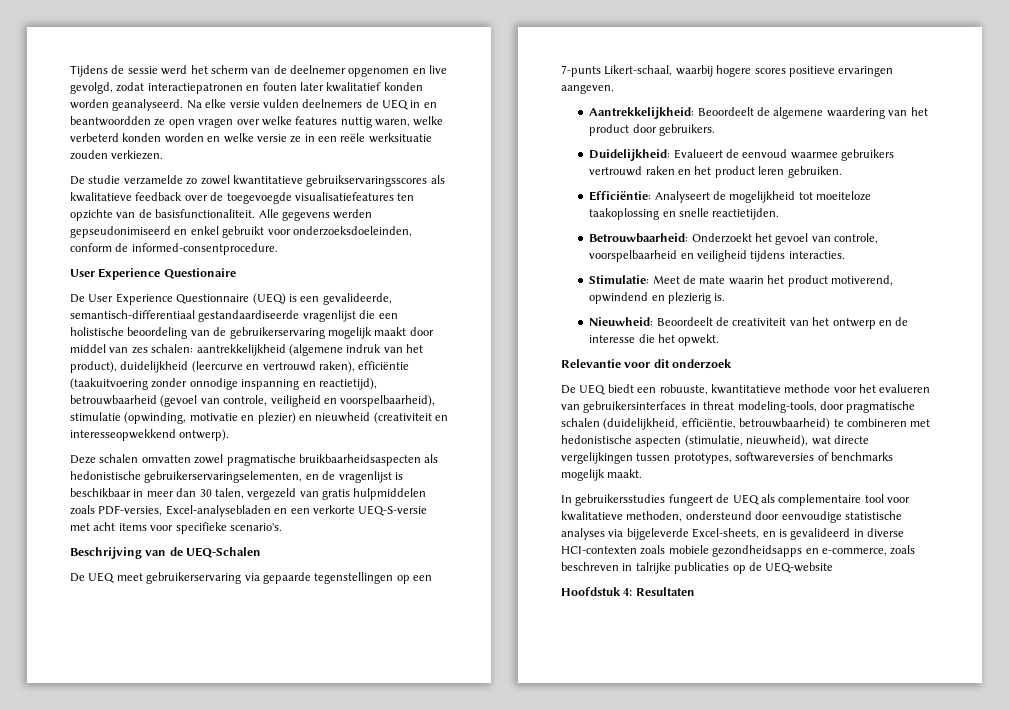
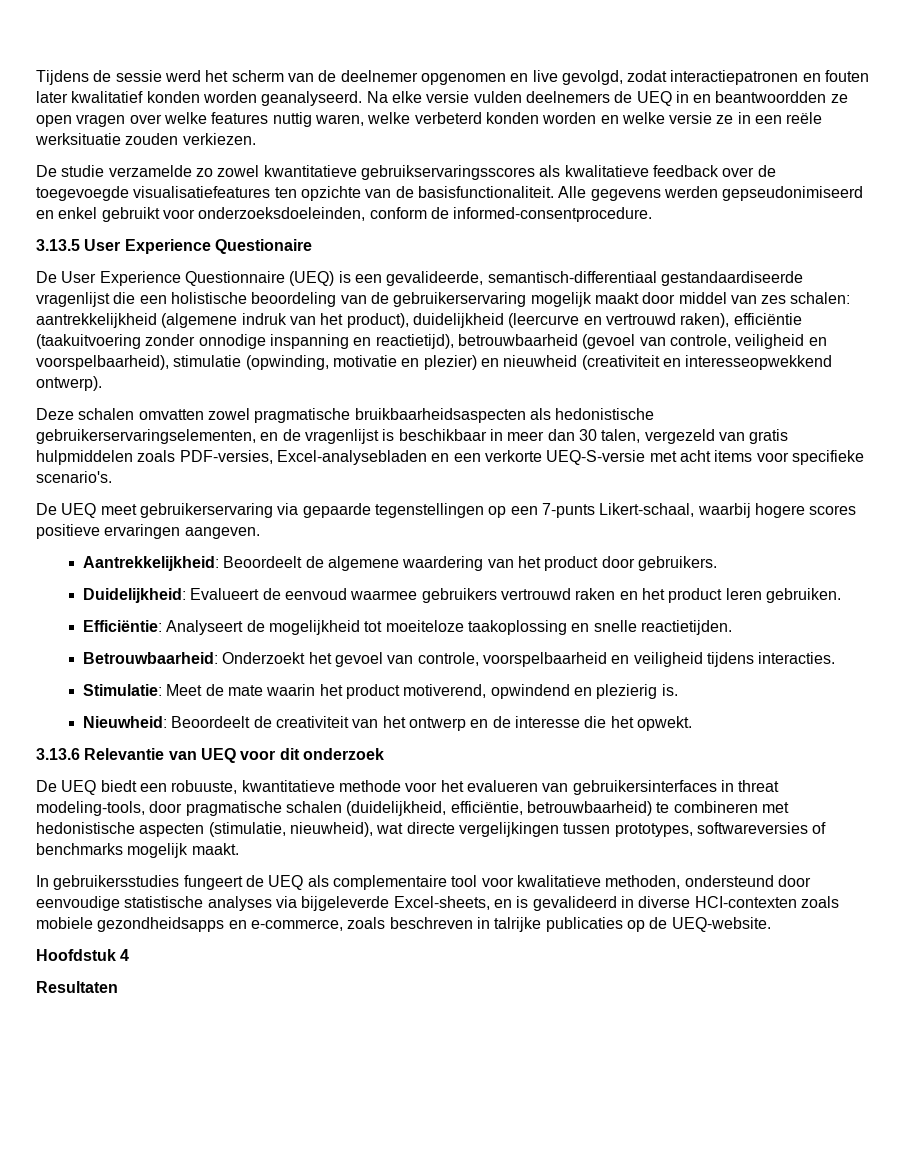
- User Experience Questionaire
+ 3.13.5 User Experience Questionaire
- Beschrijving van de UEQ-Schalen
- Relevantie voor dit onderzoek
+ 3.13.6 Relevantie van UEQ voor dit onderzoek
- In gebruikersstudies fungeert de UEQ als complementaire tool voor kwalitatieve methoden, ondersteund door eenvoudige statistische analyses via bijgeleverde Excel-sheets, en is gevalideerd in diverse HCI-contexten zoals mobiele gezondheidsapps en e-commerce, zoals beschreven in talrijke publicaties op de UEQ-website
+ In gebruikersstudies fungeert de UEQ als complementaire tool voor kwalitatieve methoden, ondersteund door eenvoudige statistische analyses via bijgeleverde Excel-sheets, en is gevalideerd in diverse HCI-contexten zoals mobiele gezondheidsapps en e-commerce, zoals beschreven in talrijke publicaties op de UEQ-website.
- Hoofdstuk 4: Resultaten
+ Hoofdstuk 4
+ Resultaten

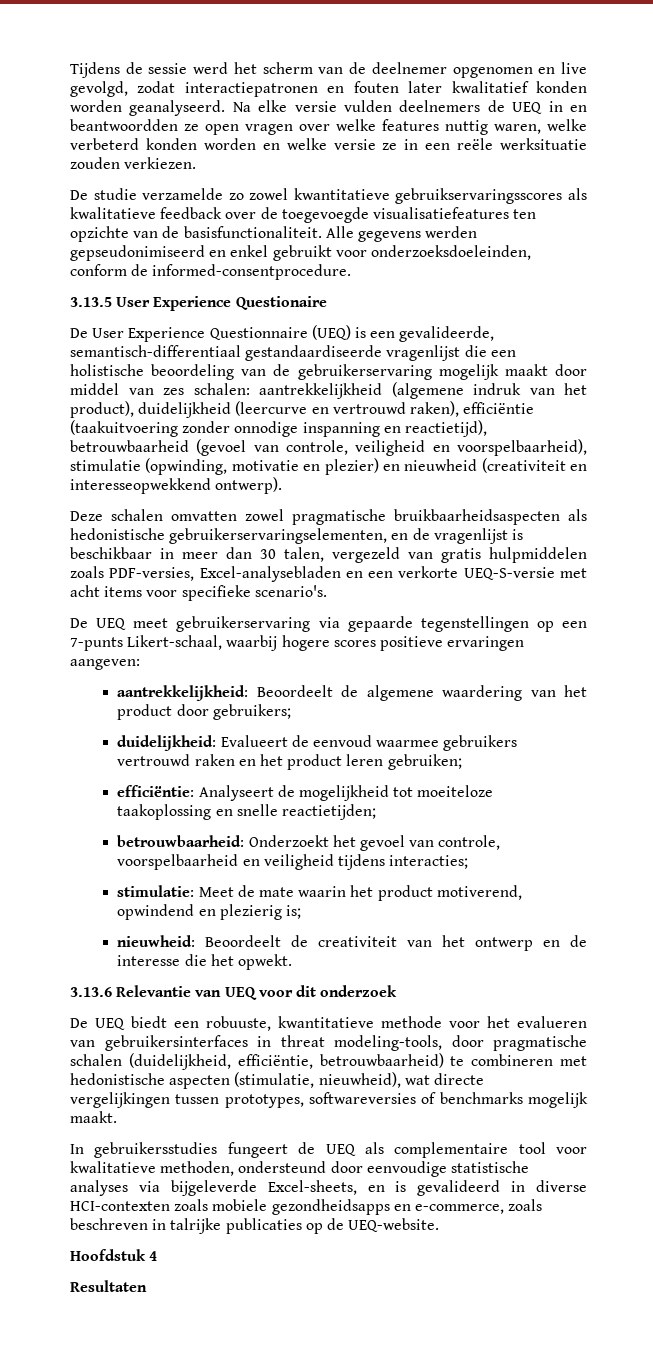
- De UEQ meet gebruikerservaring via gepaarde tegenstellingen op een 7-punts Likert-schaal, waarbij hogere scores positieve ervaringen aangeven.
- Aantrekkelijkheid:
+ De UEQ meet gebruikerservaring via gepaarde tegenstellingen op een 7-punts Likert-schaal, waarbij hogere scores positieve ervaringen aangeven:
+ aantrekkelijkheid:
- Beoordeelt de algemene waardering van het product door gebruikers.
- Duidelijkheid:
+ Beoordeelt de algemene waardering van het product door gebruikers;
+ duidelijkheid:
- Evalueert de eenvoud waarmee gebruikers vertrouwd raken en het product leren gebruiken.
- Efficiëntie:
+ Evalueert de eenvoud waarmee gebruikers vertrouwd raken en het product leren gebruiken;
+ efficiëntie:
- Analyseert de mogelijkheid tot moeiteloze taakoplossing en snelle reactietijden.
- Betrouwbaarheid:
+ Analyseert de mogelijkheid tot moeiteloze taakoplossing en snelle reactietijden;
+ betrouwbaarheid:
- Onderzoekt het gevoel van controle, voorspelbaarheid en veiligheid tijdens interacties.
- Stimulatie:
+ Onderzoekt het gevoel van controle, voorspelbaarheid en veiligheid tijdens interacties;
+ stimulatie:
- Meet de mate waarin het product motiverend, opwindend en plezierig is.
- Nieuwheid:
+ Meet de mate waarin het product motiverend, opwindend en plezierig is;
+ nieuwheid:

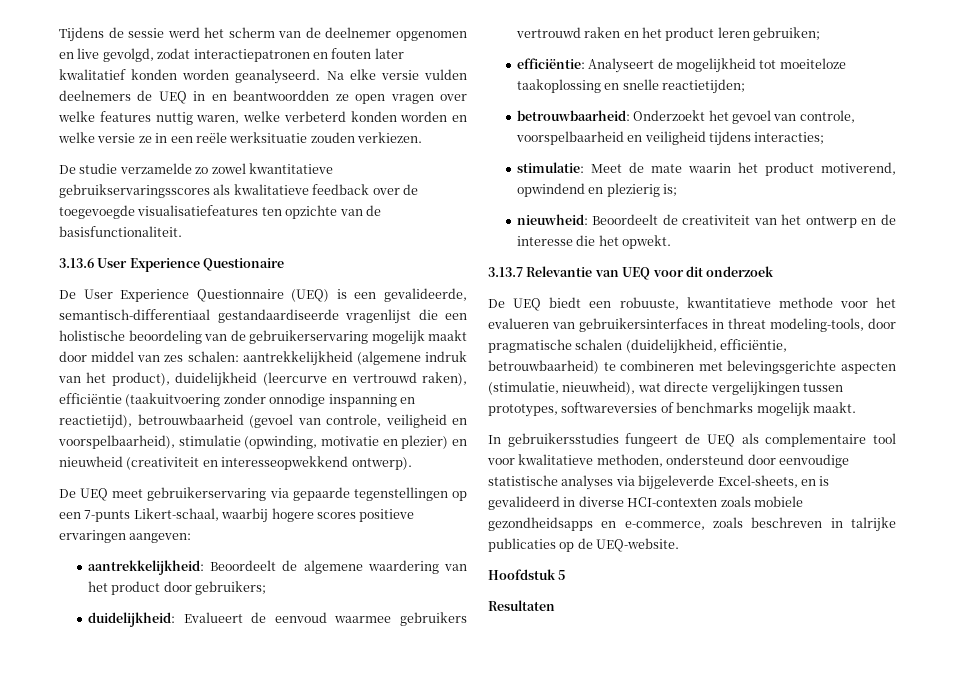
- De studie verzamelde zo zowel kwantitatieve gebruikservaringsscores als kwalitatieve feedback over de toegevoegde visualisatiefeatures ten opzichte van de basisfunctionaliteit. Alle gegevens werden gepseudonimiseerd en enkel gebruikt voor onderzoeksdoeleinden, conform de informed-consentprocedure.
- 3.13.5 User Experience Questionaire
+ De studie verzamelde zo zowel kwantitatieve gebruikservaringsscores als kwalitatieve feedback over de toegevoegde visualisatiefeatures ten opzichte van de basisfunctionaliteit.
+ 3.13.6 User Experience Questionaire
- Deze schalen omvatten zowel pragmatische bruikbaarheidsaspecten als hedonistische gebruikerservaringselementen, en de vragenlijst is beschikbaar in meer dan 30 talen, vergezeld van gratis hulpmiddelen zoals PDF-versies, Excel-analysebladen en een verkorte UEQ-S-versie met acht items voor specifieke scenario's.
- 3.13.6 Relevantie van UEQ voor dit onderzoek
+ 3.13.7 Relevantie van UEQ voor dit onderzoek
- De UEQ biedt een robuuste, kwantitatieve methode voor het evalueren van gebruikersinterfaces in threat modeling-tools, door pragmatische schalen (duidelijkheid, efficiëntie, betrouwbaarheid) te combineren met hedonistische aspecten (stimulatie, nieuwheid), wat directe vergelijkingen tussen prototypes, softwareversies of benchmarks mogelijk maakt.
+ De UEQ biedt een robuuste, kwantitatieve methode voor het evalueren van gebruikersinterfaces in threat modeling-tools, door pragmatische schalen (duidelijkheid, efficiëntie, betrouwbaarheid) te combineren met belevingsgerichte aspecten (stimulatie, nieuwheid), wat directe vergelijkingen tussen prototypes, softwareversies of benchmarks mogelijk maakt.
- Hoofdstuk 4
+ Hoofdstuk 5

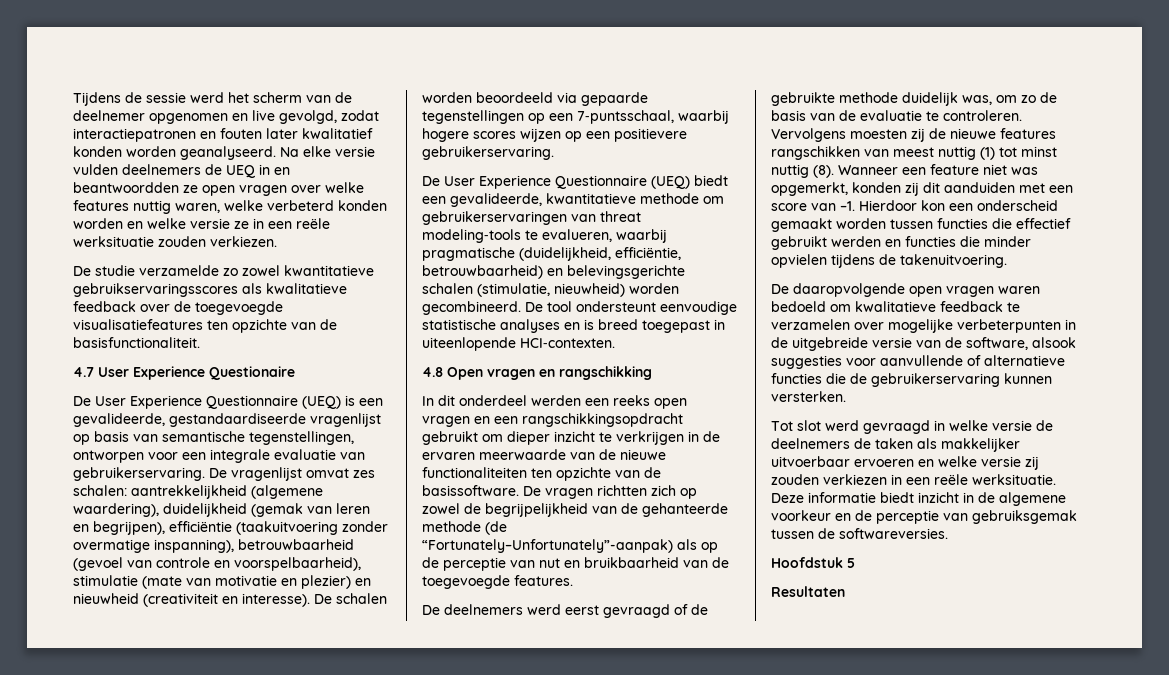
- 3.13.6 User Experience Questionaire
+ 4.7 User Experience Questionaire
- De User Experience Questionnaire (UEQ) is een gevalideerde, semantisch-differentiaal gestandaardiseerde vragenlijst die een holistische beoordeling van de gebruikerservaring mogelijk maakt door middel van zes schalen: aantrekkelijkheid (algemene indruk van het product), duidelijkheid (leercurve en vertrouwd raken), efficiëntie (taakuitvoering zonder onnodige inspanning en reactietijd), betrouwbaarheid (gevoel van controle, veiligheid en voorspelbaarheid), stimulatie (opwinding, motivatie en plezier) en nieuwheid (creativiteit en interesseopwekkend ontwerp).
- De UEQ meet gebruikerservaring via gepaarde tegenstellingen op een 7-punts Likert-schaal, waarbij hogere scores positieve ervaringen aangeven:
- aantrekkelijkheid: Beoordeelt de algemene waardering van het product door gebruikers;
- duidelijkheid: Evalueert de eenvoud waarmee gebruikers vertrouwd raken en het product leren gebruiken;
- efficiëntie: Analyseert de mogelijkheid tot moeiteloze taakoplossing en snelle reactietijden;
- betrouwbaarheid: Onderzoekt het gevoel van controle, voorspelbaarheid en veiligheid tijdens interacties;
- stimulatie: Meet de mate waarin het product motiverend, opwindend en plezierig is;
- nieuwheid: Beoordeelt de creativiteit van het ontwerp en de interesse die het opwekt.
- 3.13.7 Relevantie van UEQ voor dit onderzoek
- De UEQ biedt een robuuste, kwantitatieve methode voor het evalueren van gebruikersinterfaces in threat modeling-tools, door pragmatische schalen (duidelijkheid, efficiëntie, betrouwbaarheid) te combineren met belevingsgerichte aspecten (stimulatie, nieuwheid), wat directe vergelijkingen tussen prototypes, softwareversies of benchmarks mogelijk maakt.
- In gebruikersstudies fungeert de UEQ als complementaire tool voor kwalitatieve methoden, ondersteund door eenvoudige statistische analyses via bijgeleverde Excel-sheets, en is gevalideerd in diverse HCI-contexten zoals mobiele gezondheidsapps en e-commerce, zoals beschreven in talrijke publicaties op de UEQ-website.
+ De User Experience Questionnaire (UEQ) is een gevalideerde, gestandaardiseerde vragenlijst op basis van semantische tegenstellingen, ontworpen voor een integrale evaluatie van gebruikerservaring. De vragenlijst omvat zes schalen: aantrekkelijkheid (algemene waardering), duidelijkheid (gemak van leren en begrijpen), efficiëntie (taakuitvoering zonder overmatige inspanning), betrouwbaarheid (gevoel van controle en voorspelbaarheid), stimulatie (mate van motivatie en plezier) en nieuwheid (creativiteit en interesse). De schalen worden beoordeeld via gepaarde tegenstellingen op een 7‑puntsschaal, waarbij hogere scores wijzen op een positievere gebruikerservaring.
+ De User Experience Questionnaire (UEQ) biedt een gevalideerde, kwantitatieve methode om gebruikerservaringen van threat modeling‑tools te evalueren, waarbij pragmatische (duidelijkheid, efficiëntie, betrouwbaarheid) en belevingsgerichte schalen (stimulatie, nieuwheid) worden gecombineerd. De tool ondersteunt eenvoudige statistische analyses en is breed toegepast in uiteenlopende HCI‑contexten.
+ 4.8 Open vragen en rangschikking
+ In dit onderdeel werden een reeks open vragen en een rangschikkingsopdracht gebruikt om dieper inzicht te verkrijgen in de ervaren meerwaarde van de nieuwe functionaliteiten ten opzichte van de basissoftware. De vragen richtten zich op zowel de begrijpelijkheid van de gehanteerde methode (de “Fortunately–Unfortunately”-aanpak) als op de perceptie van nut en bruikbaarheid van de toegevoegde features.
+ De deelnemers werd eerst gevraagd of de gebruikte methode duidelijk was, om zo de basis van de evaluatie te controleren. Vervolgens moesten zij de nieuwe features rangschikken van meest nuttig (1) tot minst nuttig (8). Wanneer een feature niet was opgemerkt, konden zij dit aanduiden met een score van –1. Hierdoor kon een onderscheid gemaakt worden tussen functies die effectief gebruikt werden en functies die minder opvielen tijdens de takenuitvoering.
+ De daaropvolgende open vragen waren bedoeld om kwalitatieve feedback te verzamelen over mogelijke verbeterpunten in de uitgebreide versie van de software, alsook suggesties voor aanvullende of alternatieve functies die de gebruikerservaring kunnen versterken.
+ Tot slot werd gevraagd in welke versie de deelnemers de taken als makkelijker uitvoerbaar ervoeren en welke versie zij zouden verkiezen in een reële werksituatie. Deze informatie biedt inzicht in de algemene voorkeur en de perceptie van gebruiksgemak tussen de softwareversies.

